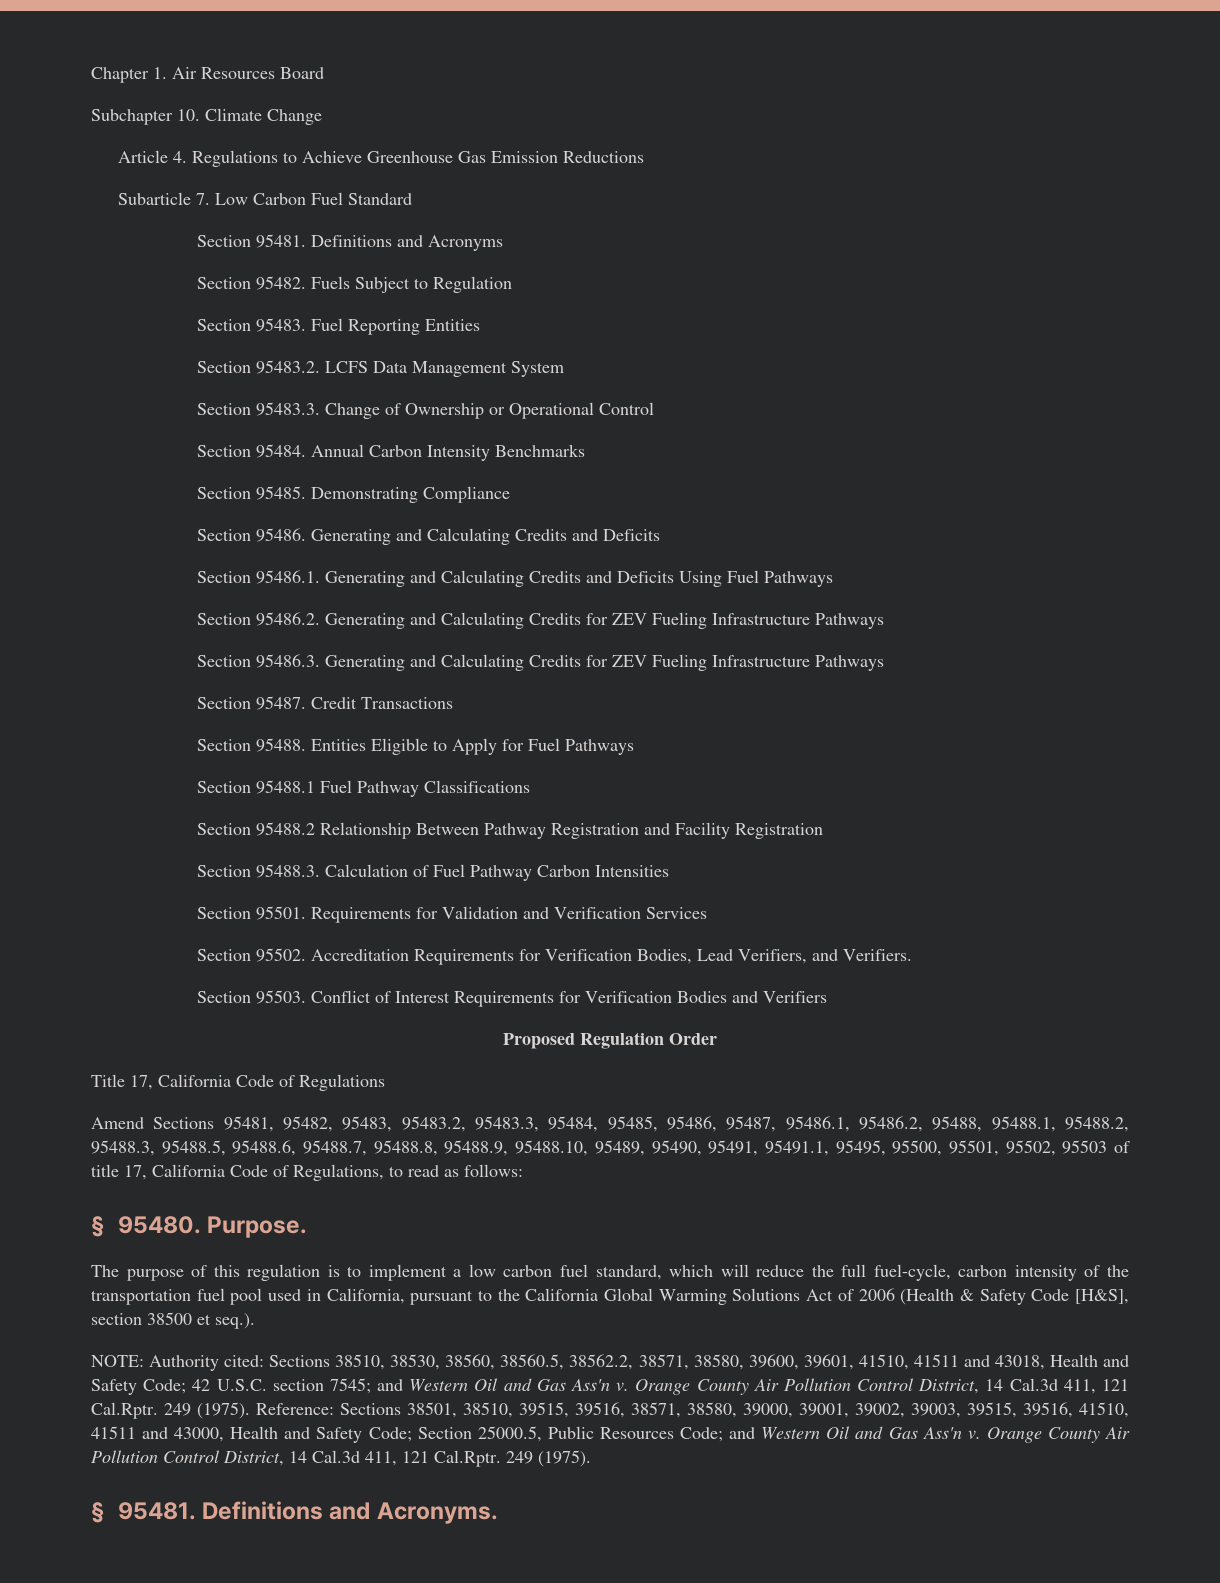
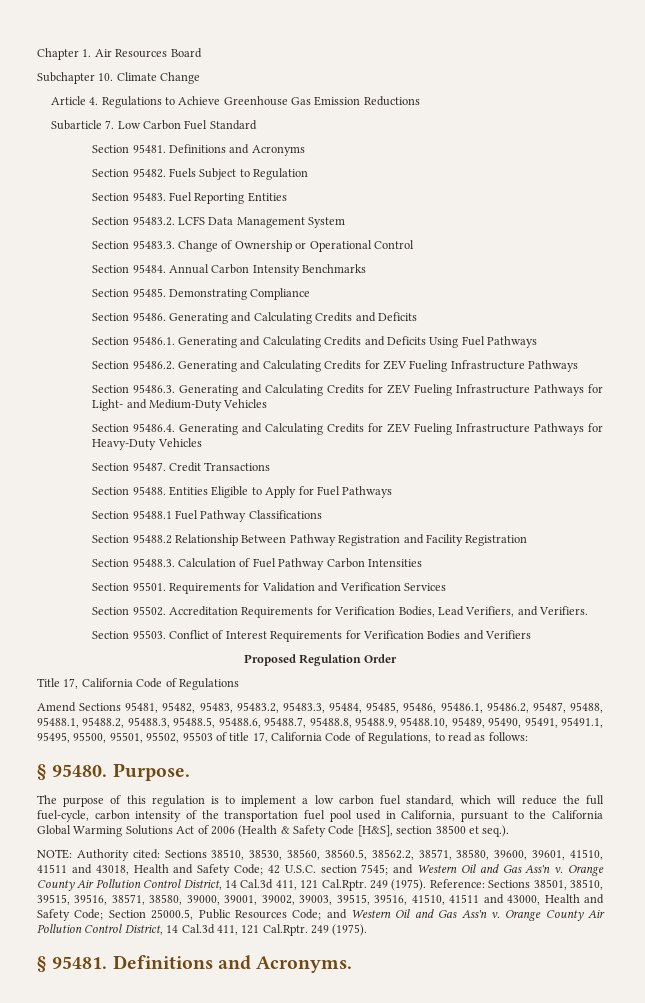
- Section 95486.3. Generating and Calculating Credits for ZEV Fueling Infrastructure Pathways
+ Section 95486.3. Generating and Calculating Credits for ZEV Fueling Infrastructure Pathways for Light- and Medium-Duty Vehicles
+ Section 95486.4. Generating and Calculating Credits for ZEV Fueling Infrastructure Pathways for Heavy-Duty Vehicles
- Amend Sections 95481, 95482, 95483, 95483.2, 95483.3, 95484, 95485, 95486, 95487, 95486.1, 95486.2, 95488, 95488.1, 95488.2, 95488.3, 95488.5, 95488.6, 95488.7, 95488.8, 95488.9, 95488.10, 95489, 95490, 95491, 95491.1, 95495, 95500, 95501, 95502, 95503 of title 17, California Code of Regulations, to read as follows:
+ Amend Sections 95481, 95482, 95483, 95483.2, 95483.3, 95484, 95485, 95486, 95486.1, 95486.2, 95487, 95488, 95488.1, 95488.2, 95488.3, 95488.5, 95488.6, 95488.7, 95488.8, 95488.9, 95488.10, 95489, 95490, 95491, 95491.1, 95495, 95500, 95501, 95502, 95503 of title 17, California Code of Regulations, to read as follows:

